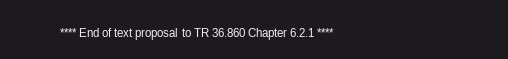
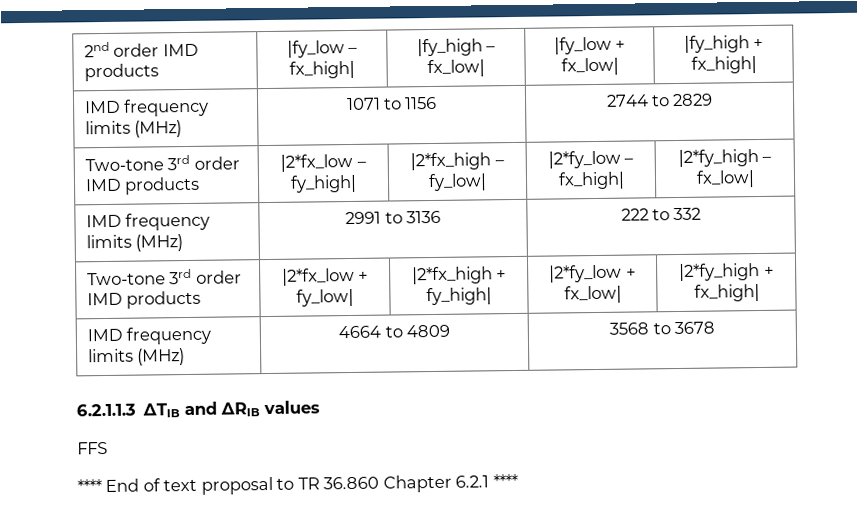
+ 2nd order IMD products | |fy_low – fx_high| | |fy_high – fx_low| | |fy_low + fx_low| | |fy_high + fx_high|
+ IMD frequency limits (MHz) | 1071 to 1156 | 2744 to 2829
+ Two-tone 3rd order IMD products | |2*fx_low – fy_high| | |2*fx_high – fy_low| | |2*fy_low – fx_high| | |2*fy_high – fx_low|
+ IMD frequency limits (MHz) | 2991 to 3136 | 222 to 332
+ Two-tone 3rd order IMD products | |2*fx_low + fy_low| | |2*fx_high + fy_high| | |2*fy_low + fx_low| | |2*fy_high + fx_high|
+ IMD frequency limits (MHz) | 4664 to 4809 | 3568 to 3678
+ 6.2.1.1.3 ∆TIB and ∆RIB values
+ FFS

